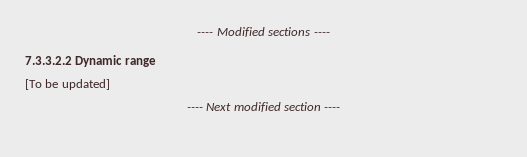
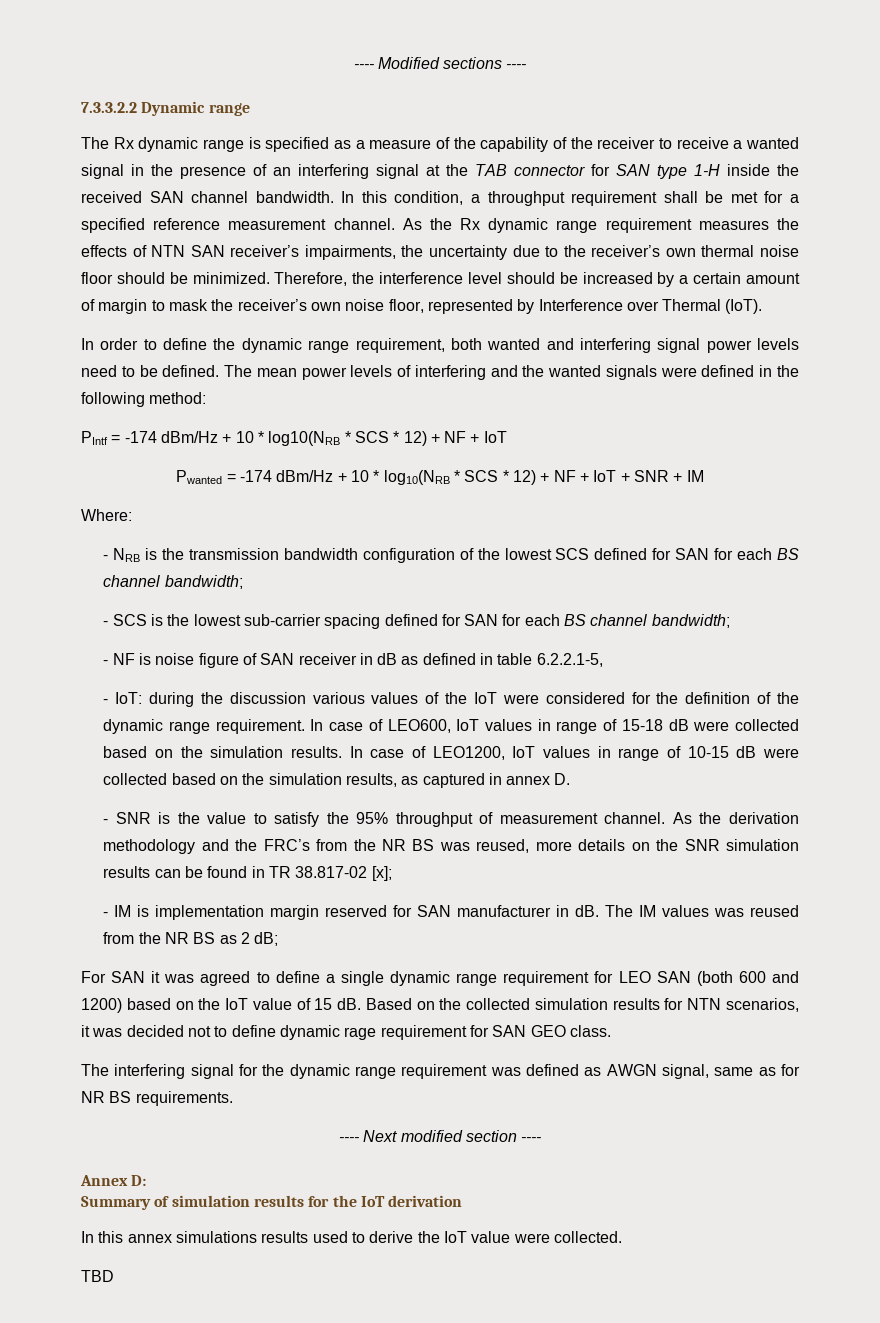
- [To be updated]
+ The Rx dynamic range is specified as a measure of the capability of the receiver to receive a wanted signal in the presence of an interfering signal at the TAB connector for SAN type 1-H inside the received SAN channel bandwidth. In this condition, a throughput requirement shall be met for a specified reference measurement channel. As the Rx dynamic range requirement measures the effects of NTN SAN receiver’s impairments, the uncertainty due to the receiver’s own thermal noise floor should be minimized. Therefore, the interference level should be increased by a certain amount of margin to mask the receiver’s own noise floor, represented by Interference over Thermal (IoT).
+ In order to define the dynamic range requirement, both wanted and interfering signal power levels need to be defined. The mean power levels of interfering and the wanted signals were defined in the following method:
+ PIntf = -174 dBm/Hz + 10 * log10(NRB * SCS * 12) + NF + IoT
+ Pwanted = -174 dBm/Hz + 10 * log10(NRB * SCS * 12) + NF + IoT + SNR + IM
+ Where:
+ - NRB is the transmission bandwidth configuration of the lowest SCS defined for SAN for each BS channel bandwidth;
+ - SCS is the lowest sub-carrier spacing defined for SAN for each BS channel bandwidth;
+ - NF is noise figure of SAN receiver in dB as defined in table 6.2.2.1-5,
+ - IoT: during the discussion various values of the IoT were considered for the definition of the dynamic range requirement. In case of LEO600, IoT values in range of 15-18 dB were collected based on the simulation results. In case of LEO1200, IoT values in range of 10-15 dB were collected based on the simulation results, as captured in annex D.
+ - SNR is the value to satisfy the 95% throughput of measurement channel. As the derivation methodology and the FRC’s from the NR BS was reused, more details on the SNR simulation results can be found in TR 38.817-02 [x];
+ - IM is implementation margin reserved for SAN manufacturer in dB. The IM values was reused from the NR BS as 2 dB;
+ For SAN it was agreed to define a single dynamic range requirement for LEO SAN (both 600 and 1200) based on the IoT value of 15 dB. Based on the collected simulation results for NTN scenarios, it was decided not to define dynamic rage requirement for SAN GEO class.
+ The interfering signal for the dynamic range requirement was defined as AWGN signal, same as for NR BS requirements.
+ Annex D:
+ Summary of simulation results for the IoT derivation
+ In this annex simulations results used to derive the IoT value were collected.
+ TBD

